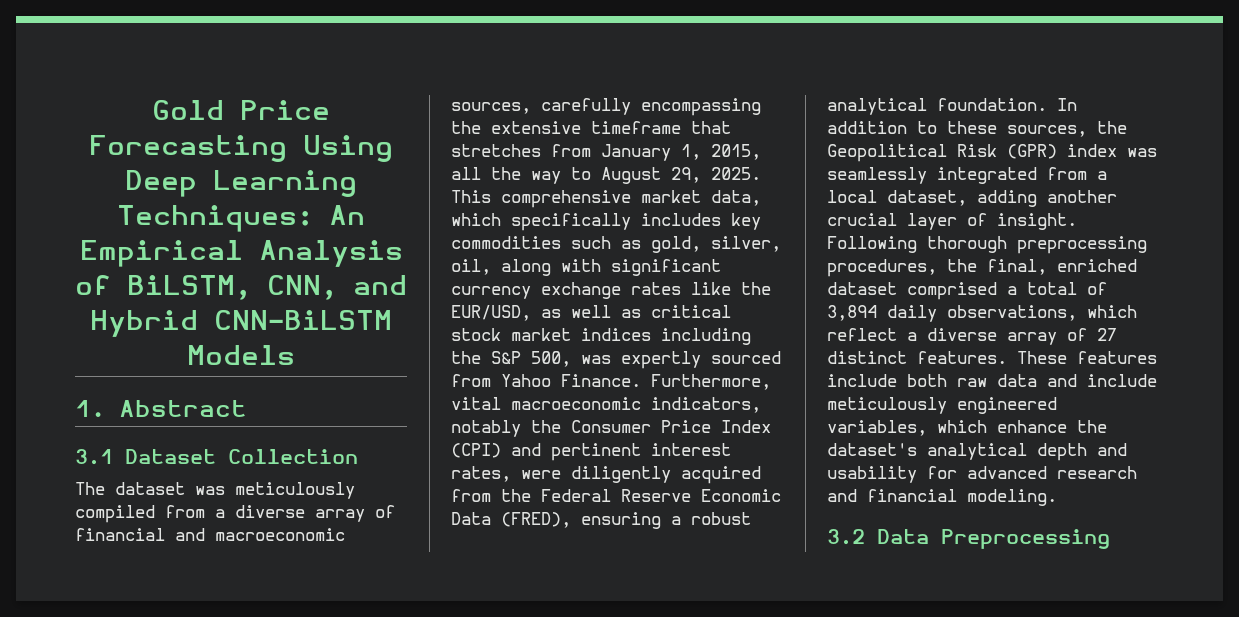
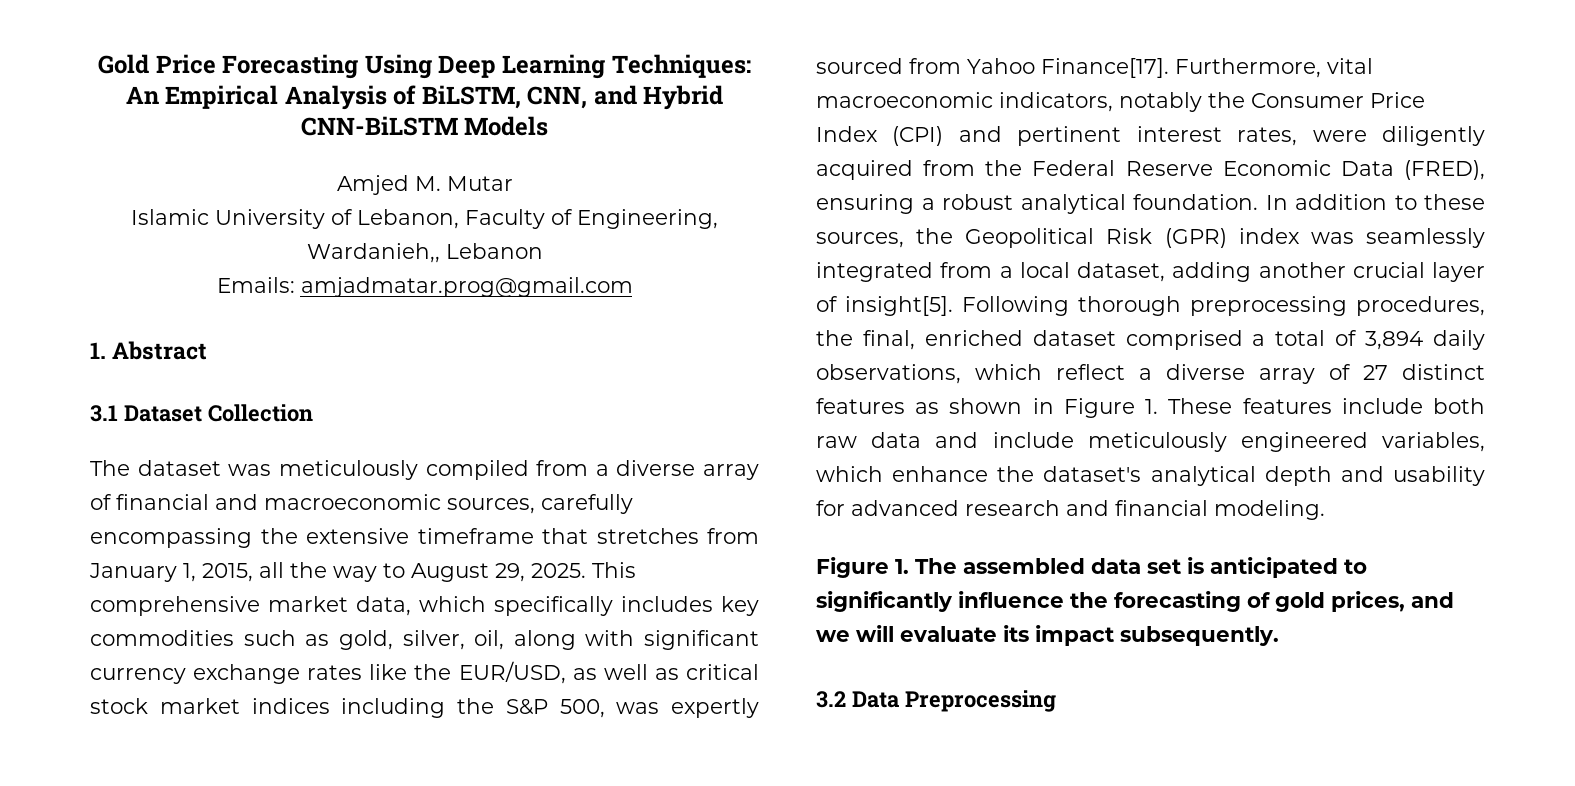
+ Amjed M. Mutar
+ Islamic University of Lebanon, Faculty of Engineering, Wardanieh,, Lebanon
+ Emails: amjadmatar.prog@gmail.com
- This comprehensive market data, which specifically includes key commodities such as gold, silver, oil, along with significant currency exchange rates like the EUR/USD, as well as critical stock market indices including the S&P 500, was expertly sourced from Yahoo Finance.
+ This comprehensive market data, which specifically includes key commodities such as gold, silver, oil, along with significant currency exchange rates like the EUR/USD, as well as critical stock market indices including the S&P 500, was expertly sourced from Yahoo Finance[17].
- In addition to these sources, the Geopolitical Risk (GPR) index was seamlessly integrated from a local dataset, adding another crucial layer of insight.
+ In addition to these sources, the Geopolitical Risk (GPR) index was seamlessly integrated from a local dataset, adding another crucial layer of insight[5].
- Following thorough preprocessing procedures, the final, enriched dataset comprised a total of 3,894 daily observations, which reflect a diverse array of 27 distinct features. These features include both raw data and include meticulously engineered variables, which enhance the dataset's analytical depth and usability for advanced research and financial modeling.
+ Following thorough preprocessing procedures, the final, enriched dataset comprised a total of 3,894 daily observations, which reflect a diverse array of 27 distinct features as shown in Figure 1. These features include both raw data and include meticulously engineered variables, which enhance the dataset's analytical depth and usability for advanced research and financial modeling.
+ Figure 1. The assembled data set is anticipated to significantly influence the forecasting of gold prices, and we will evaluate its impact subsequently.

